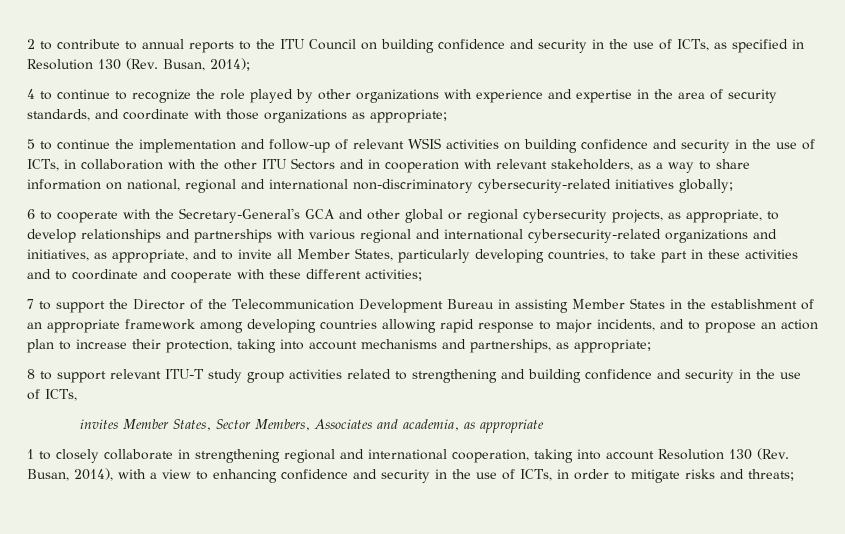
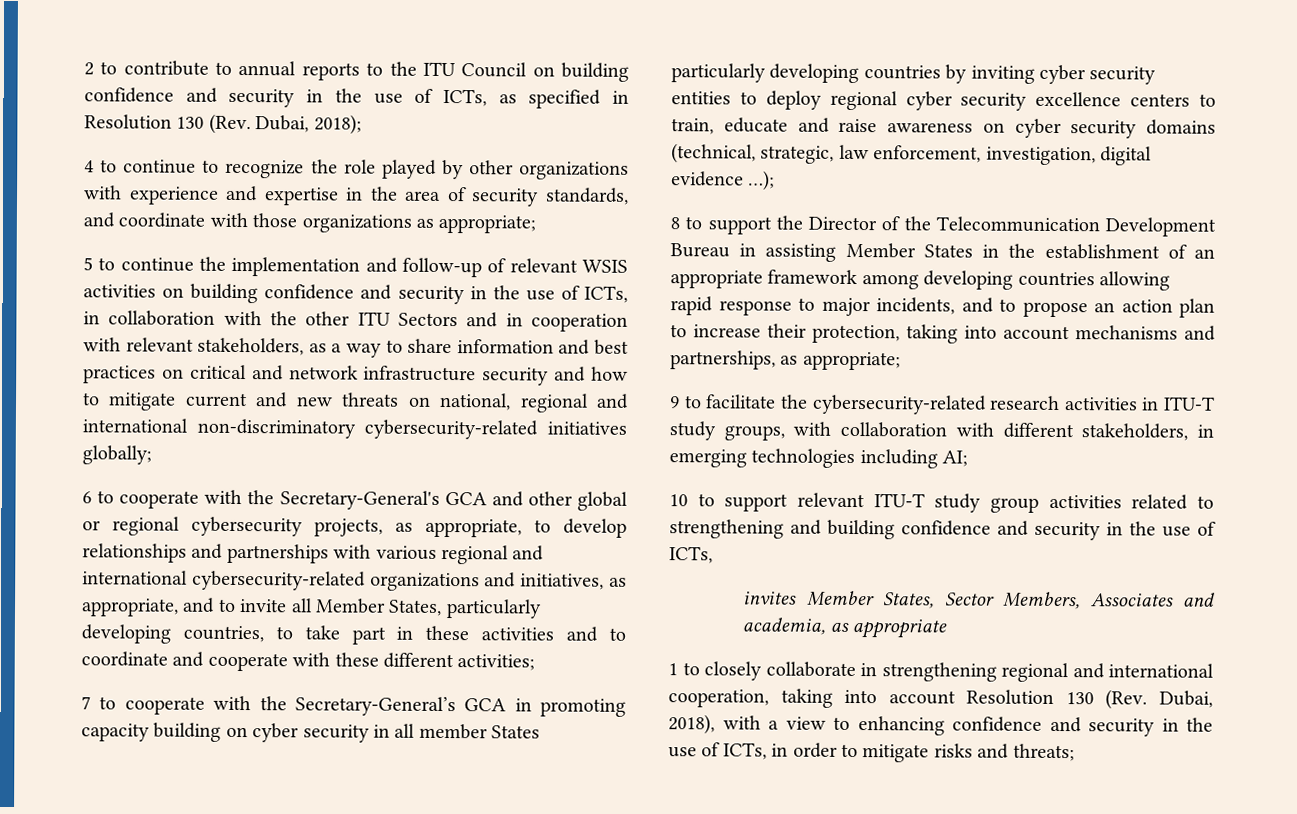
- 2 to contribute to annual reports to the ITU Council on building confidence and security in the use of ICTs, as specified in Resolution 130 (Rev. Busan, 2014);
+ 2 to contribute to annual reports to the ITU Council on building confidence and security in the use of ICTs, as specified in Resolution 130 (Rev. Dubai, 2018);
- 5 to continue the implementation and follow-up of relevant WSIS activities on building confidence and security in the use of ICTs, in collaboration with the other ITU Sectors and in cooperation with relevant stakeholders, as a way to share information on national, regional and international non-discriminatory cybersecurity-related initiatives globally;
+ 5 to continue the implementation and follow-up of relevant WSIS activities on building confidence and security in the use of ICTs, in collaboration with the other ITU Sectors and in cooperation with relevant stakeholders, as a way to share information and best practices on critical and network infrastructure security and how to mitigate current and new threats on national, regional and international non-discriminatory cybersecurity-related initiatives globally;
- 7 to support the Director of the Telecommunication Development Bureau in assisting Member States in the establishment of an appropriate framework among developing countries allowing rapid response to major incidents, and to propose an action plan to increase their protection, taking into account mechanisms and partnerships, as appropriate;
+ 7 to cooperate with the Secretary-General’s GCA in promoting capacity building on cyber security in all member States particularly developing countries by inviting cyber security entities to deploy regional cyber security excellence centers to train, educate and raise awareness on cyber security domains (technical, strategic, law enforcement, investigation, digital evidence …);
+ 8 to support the Director of the Telecommunication Development Bureau in assisting Member States in the establishment of an appropriate framework among developing countries allowing rapid response to major incidents, and to propose an action plan to increase their protection, taking into account mechanisms and partnerships, as appropriate;
- 8 to support relevant ITU-T study group activities related to strengthening and building confidence and security in the use of ICTs,
+ 9 to facilitate the cybersecurity-related research activities in ITU-T study groups, with collaboration with different stakeholders, in emerging technologies including AI;
+ 10 to support relevant ITU-T study group activities related to strengthening and building confidence and security in the use of ICTs,
- 1 to closely collaborate in strengthening regional and international cooperation, taking into account Resolution 130 (Rev. Busan, 2014), with a view to enhancing confidence and security in the use of ICTs, in order to mitigate risks and threats;
+ 1 to closely collaborate in strengthening regional and international cooperation, taking into account Resolution 130 (Rev. Dubai, 2018), with a view to enhancing confidence and security in the use of ICTs, in order to mitigate risks and threats;

